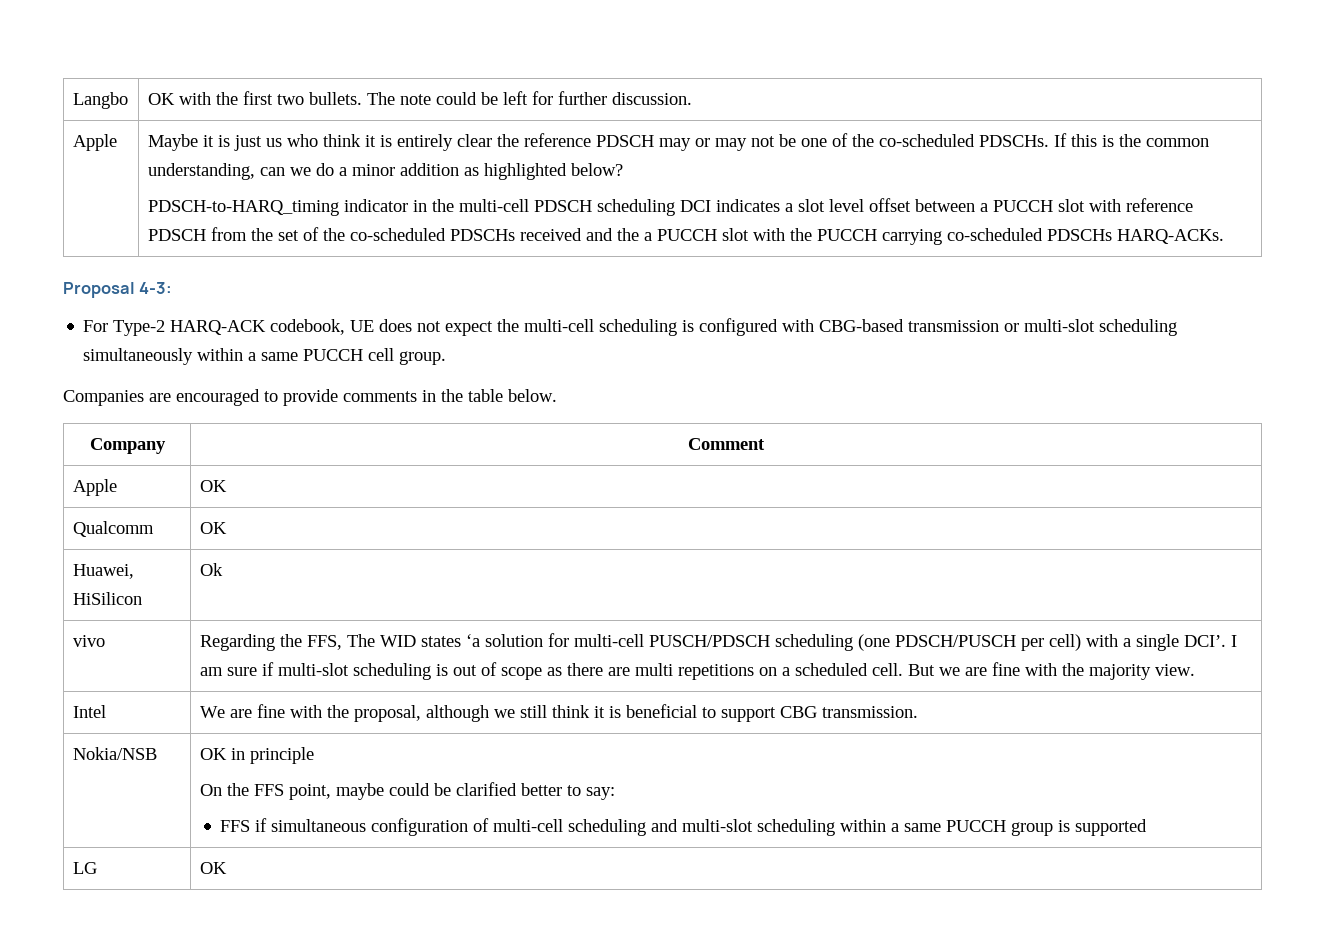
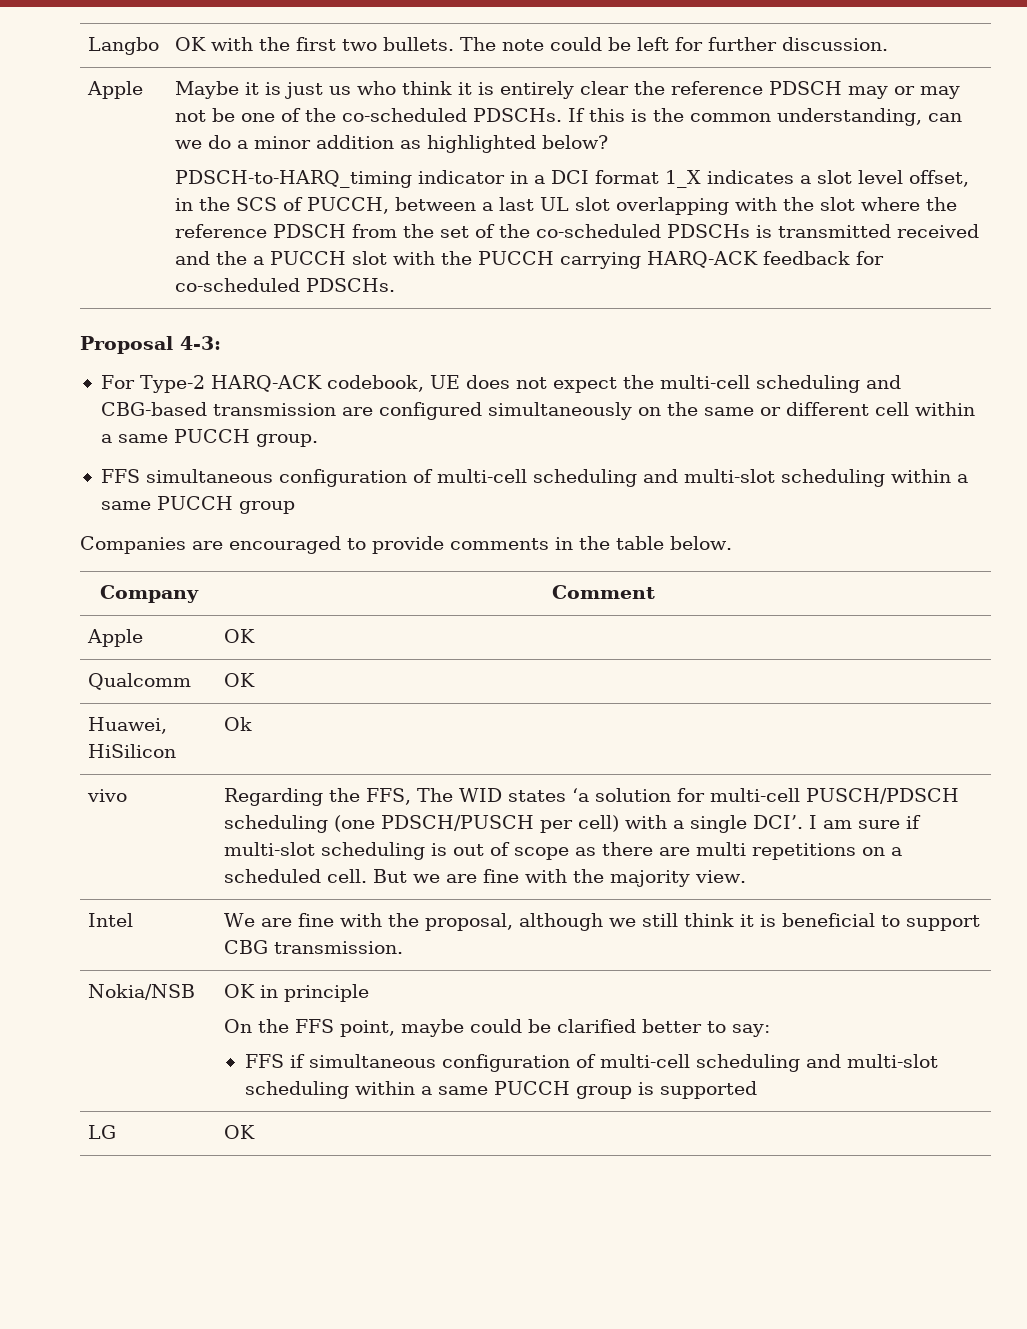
- PDSCH-to-HARQ_timing indicator in the multi-cell PDSCH scheduling DCI indicates a slot level offset between a PUCCH slot with reference PDSCH from the set of the co-scheduled PDSCHs received and the a PUCCH slot with the PUCCH carrying co-scheduled PDSCHs HARQ-ACKs.
+ PDSCH-to-HARQ_timing indicator in a DCI format 1_X indicates a slot level offset, in the SCS of PUCCH, between a last UL slot overlapping with the slot where the reference PDSCH from the set of the co-scheduled PDSCHs is transmitted received and the a PUCCH slot with the PUCCH carrying HARQ-ACK feedback for co-scheduled PDSCHs.
- For Type-2 HARQ-ACK codebook, UE does not expect the multi-cell scheduling is configured with CBG-based transmission or multi-slot scheduling simultaneously within a same PUCCH cell group.
+ For Type-2 HARQ-ACK codebook, UE does not expect the multi-cell scheduling and CBG-based transmission are configured simultaneously on the same or different cell within a same PUCCH group.
+ FFS simultaneous configuration of multi-cell scheduling and multi-slot scheduling within a same PUCCH group

